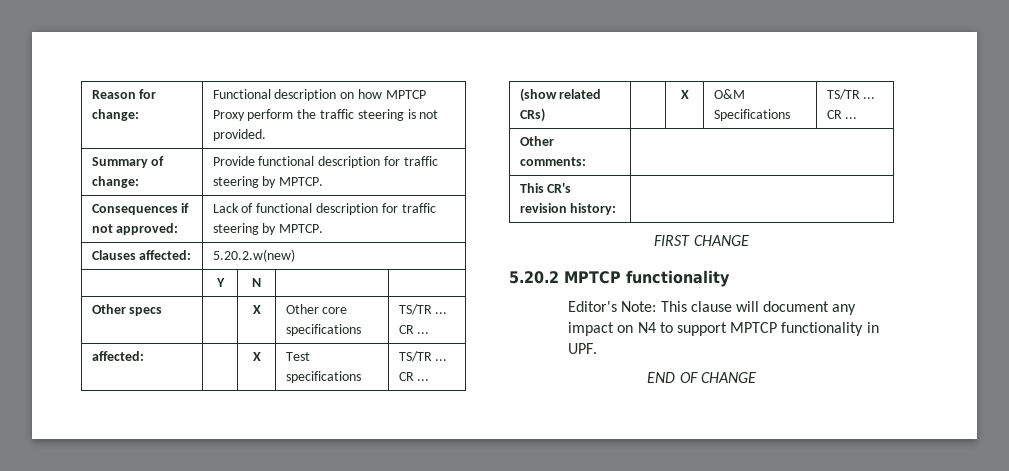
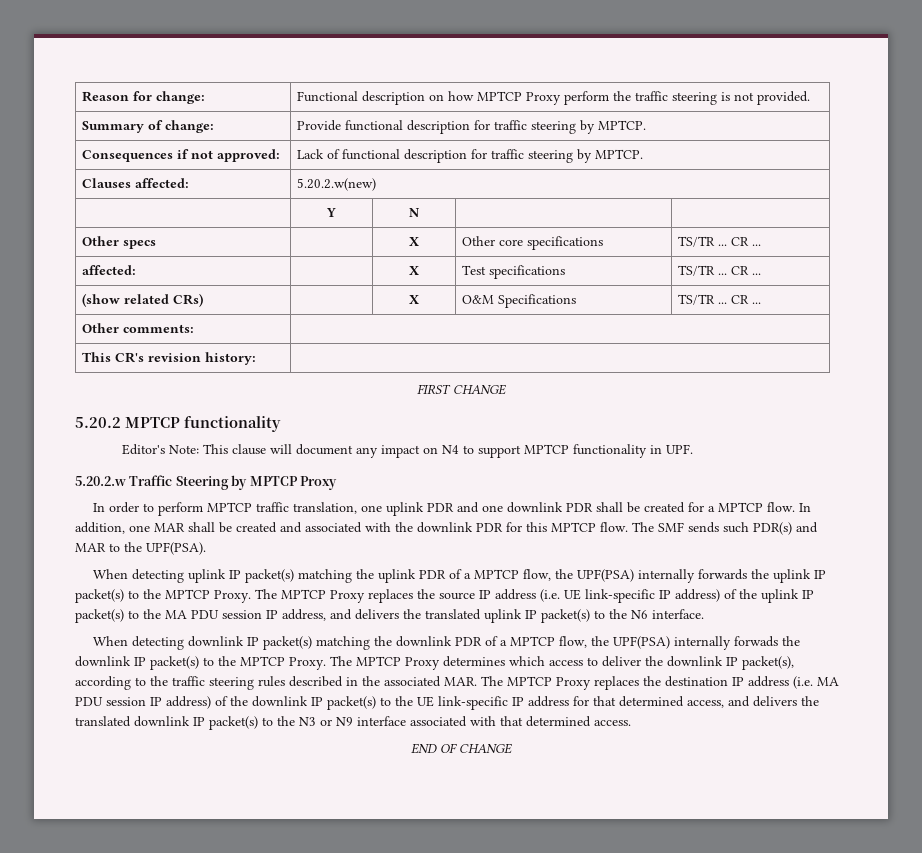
+ 5.20.2.w Traffic Steering by MPTCP Proxy
+ In order to perform MPTCP traffic translation, one uplink PDR and one downlink PDR shall be created for a MPTCP flow. In addition, one MAR shall be created and associated with the downlink PDR for this MPTCP flow. The SMF sends such PDR(s) and MAR to the UPF(PSA).
+ When detecting uplink IP packet(s) matching the uplink PDR of a MPTCP flow, the UPF(PSA) internally forwards the uplink IP packet(s) to the MPTCP Proxy. The MPTCP Proxy replaces the source IP address (i.e. UE link-specific IP address) of the uplink IP packet(s) to the MA PDU session IP address, and delivers the translated uplink IP packet(s) to the N6 interface.
+ When detecting downlink IP packet(s) matching the downlink PDR of a MPTCP flow, the UPF(PSA) internally forwads the downlink IP packet(s) to the MPTCP Proxy. The MPTCP Proxy determines which access to deliver the downlink IP packet(s), according to the traffic steering rules described in the associated MAR. The MPTCP Proxy replaces the destination IP address (i.e. MA PDU session IP address) of the downlink IP packet(s) to the UE link-specific IP address for that determined access, and delivers the translated downlink IP packet(s) to the N3 or N9 interface associated with that determined access.

